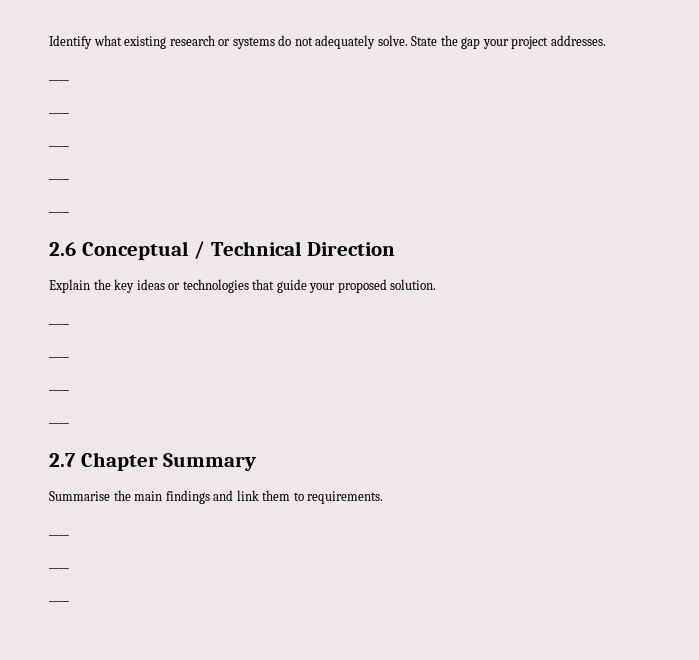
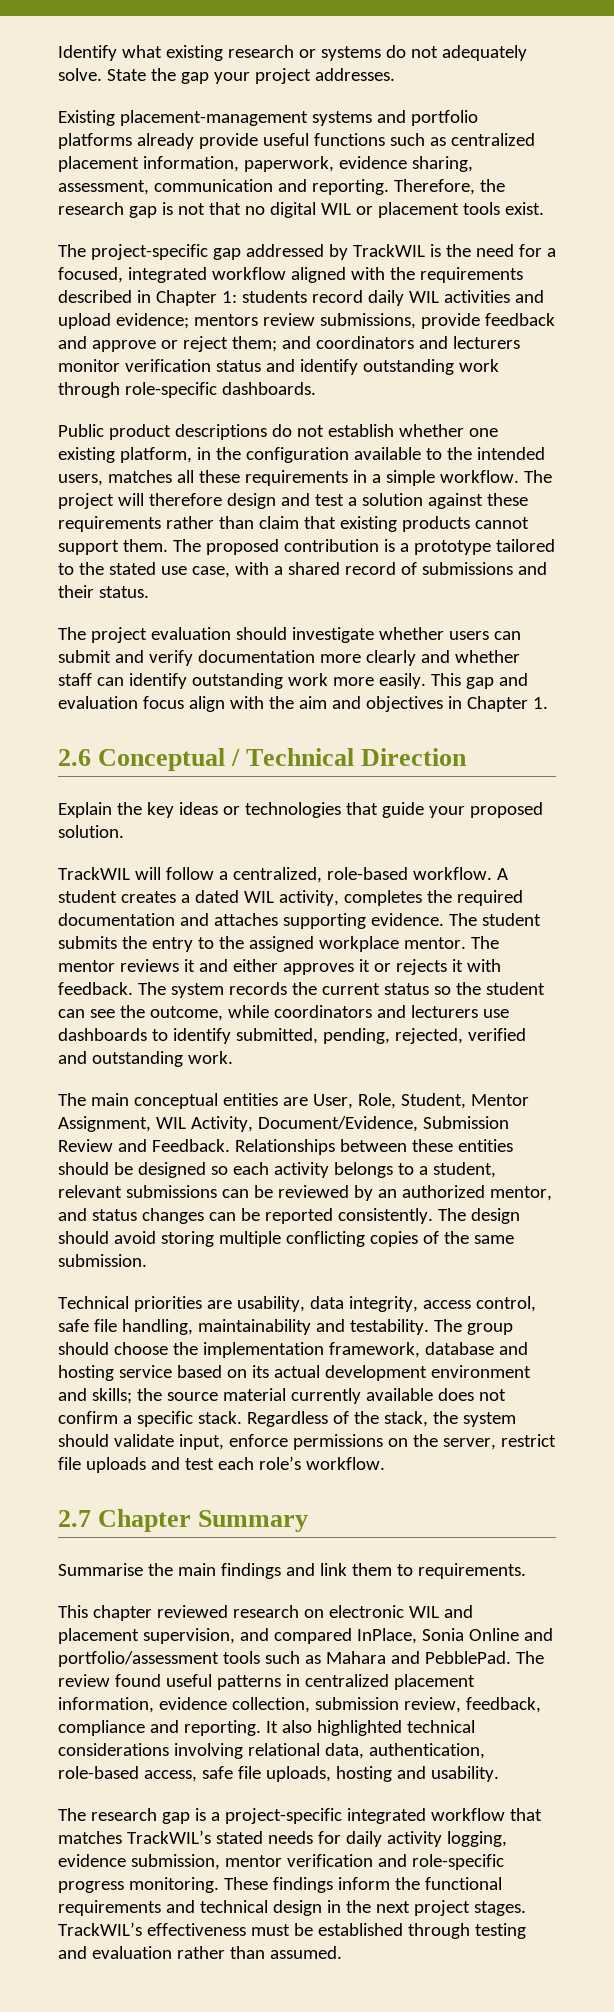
  State the gap your project addresses.
- ____
- ____
- ____
- ____
- ____
+ Existing placement-management systems and portfolio platforms already provide useful functions such as centralized placement information, paperwork, evidence sharing, assessment, communication and reporting. Therefore, the research gap is not that no digital WIL or placement tools exist.
+ The project-specific gap addressed by TrackWIL is the need for a focused, integrated workflow aligned with the requirements described in Chapter 1: students record daily WIL activities and upload evidence; mentors review submissions, provide feedback and approve or reject them; and coordinators and lecturers monitor verification status and identify outstanding work through role-specific dashboards.
+ Public product descriptions do not establish whether one existing platform, in the configuration available to the intended users, matches all these requirements in a simple workflow. The project will therefore design and test a solution against these requirements rather than claim that existing products cannot support them. The proposed contribution is a prototype tailored to the stated use case, with a shared record of submissions and their status.
+ The project evaluation should investigate whether users can submit and verify documentation more clearly and whether staff can identify outstanding work more easily. This gap and evaluation focus align with the aim and objectives in Chapter 1.
  Explain the key ideas or technologies that guide your proposed solution.
- ____
- ____
- ____
- ____
+ TrackWIL will follow a centralized, role-based workflow. A student creates a dated WIL activity, completes the required documentation and attaches supporting evidence. The student submits the entry to the assigned workplace mentor. The mentor reviews it and either approves it or rejects it with feedback. The system records the current status so the student can see the outcome, while coordinators and lecturers use dashboards to identify submitted, pending, rejected, verified and outstanding work.
+ The main conceptual entities are User, Role, Student, Mentor Assignment, WIL Activity, Document/Evidence, Submission Review and Feedback. Relationships between these entities should be designed so each activity belongs to a student, relevant submissions can be reviewed by an authorized mentor, and status changes can be reported consistently. The design should avoid storing multiple conflicting copies of the same submission.
+ Technical priorities are usability, data integrity, access control, safe file handling, maintainability and testability. The group should choose the implementation framework, database and hosting service based on its actual development environment and skills; the source material currently available does not confirm a specific stack. Regardless of the stack, the system should validate input, enforce permissions on the server, restrict file uploads and test each role’s workflow.
  Summarise the main findings and link them to requirements.
- ____
- ____
- ____
+ This chapter reviewed research on electronic WIL and placement supervision, and compared InPlace, Sonia Online and portfolio/assessment tools such as Mahara and PebblePad. The review found useful patterns in centralized placement information, evidence collection, submission review, feedback, compliance and reporting. It also highlighted technical considerations involving relational data, authentication, role-based access, safe file uploads, hosting and usability.
+ The research gap is a project-specific integrated workflow that matches TrackWIL’s stated needs for daily activity logging, evidence submission, mentor verification and role-specific progress monitoring. These findings inform the functional requirements and technical design in the next project stages. TrackWIL’s effectiveness must be established through testing and evaluation rather than assumed.

